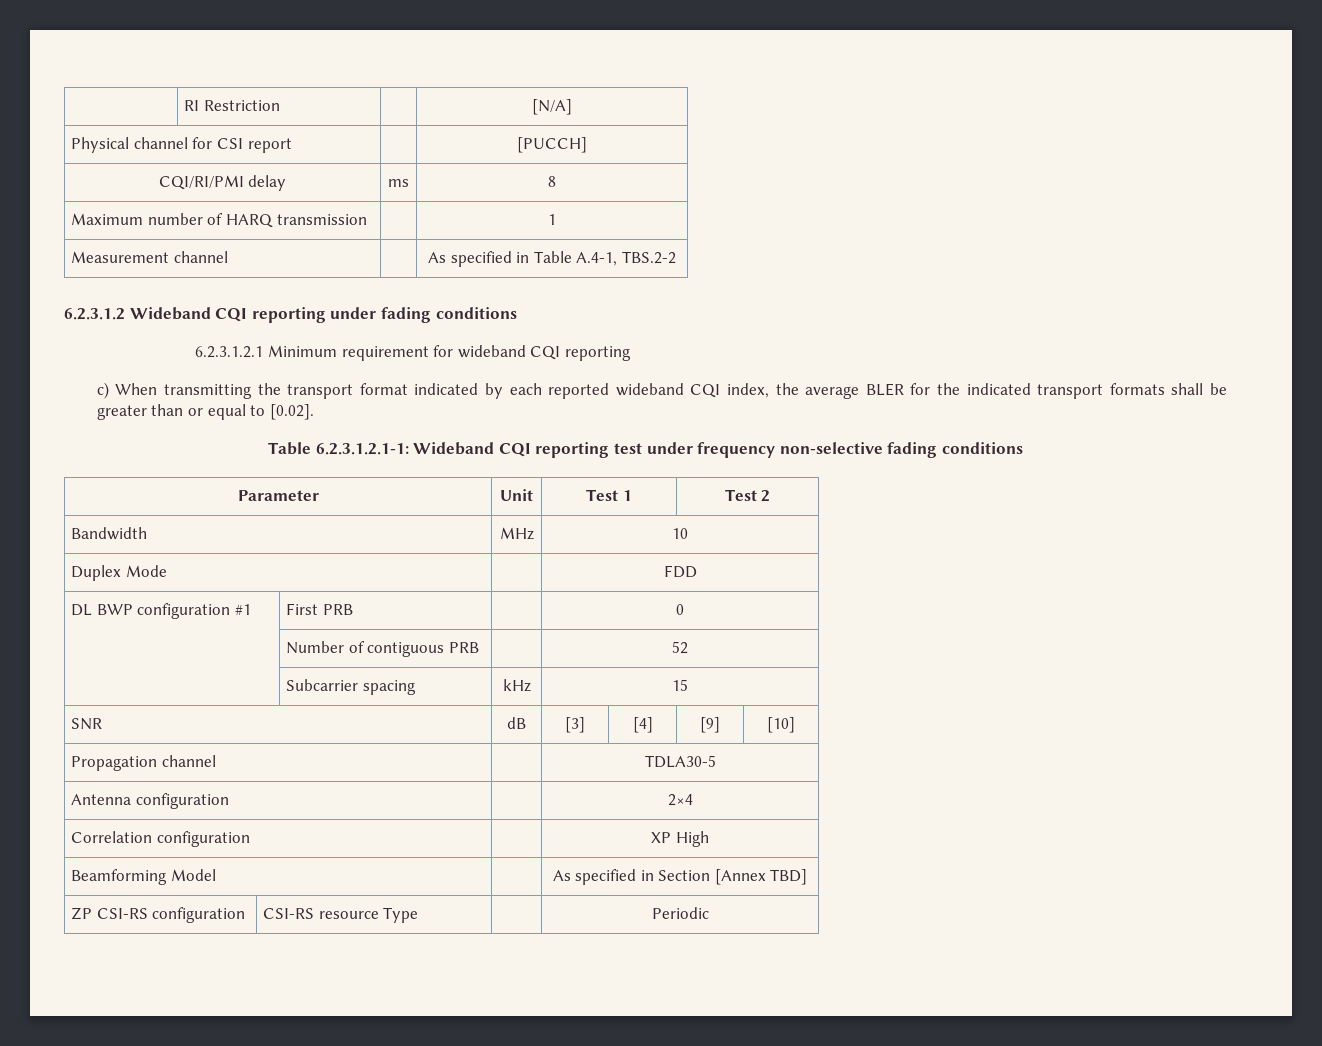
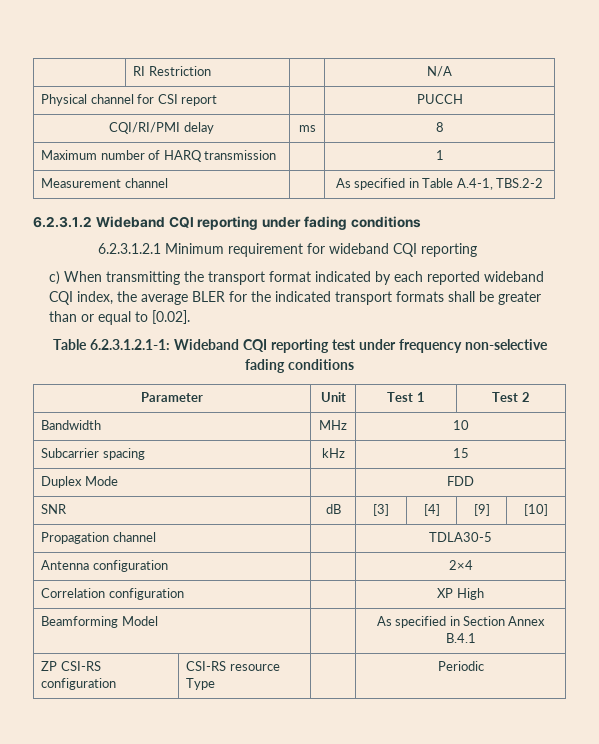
- | RI Restriction | | [N/A]
+ | RI Restriction | | N/A
- Physical channel for CSI report | | [PUCCH]
+ Physical channel for CSI report | | PUCCH
- Duplex Mode | | FDD
- DL BWP configuration #1 | First PRB | | 0
- | Number of contiguous PRB | | 52
- | Subcarrier spacing | kHz | 15
+ Subcarrier spacing | kHz | 15
+ Duplex Mode | | FDD
- Beamforming Model | | As specified in Section [Annex TBD]
+ Beamforming Model | | As specified in Section Annex B.4.1

